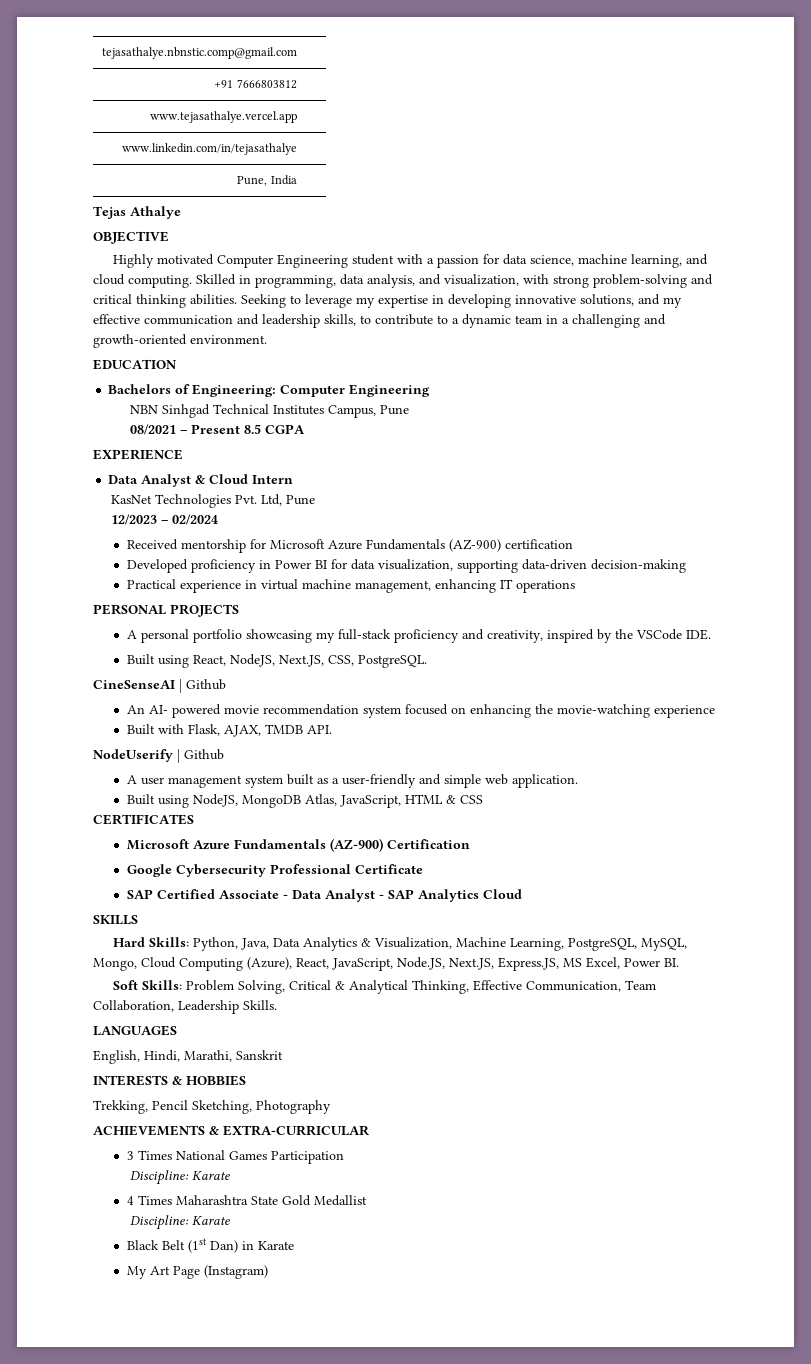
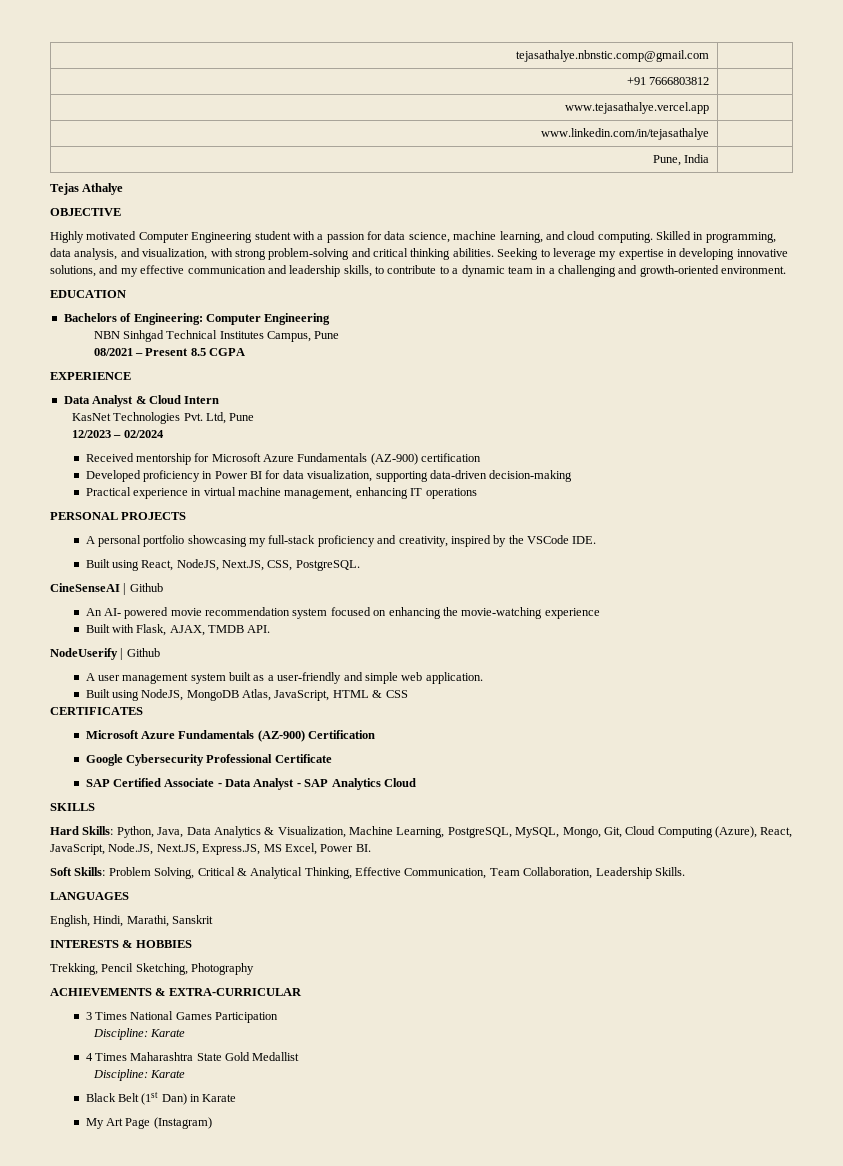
- Hard Skills: Python, Java, Data Analytics & Visualization, Machine Learning, PostgreSQL, MySQL, Mongo, Cloud Computing (Azure), React, JavaScript, Node.JS, Next.JS, Express.JS, MS Excel, Power BI.
+ Hard Skills: Python, Java, Data Analytics & Visualization, Machine Learning, PostgreSQL, MySQL, Mongo, Git, Cloud Computing (Azure), React, JavaScript, Node.JS, Next.JS, Express.JS, MS Excel, Power BI.

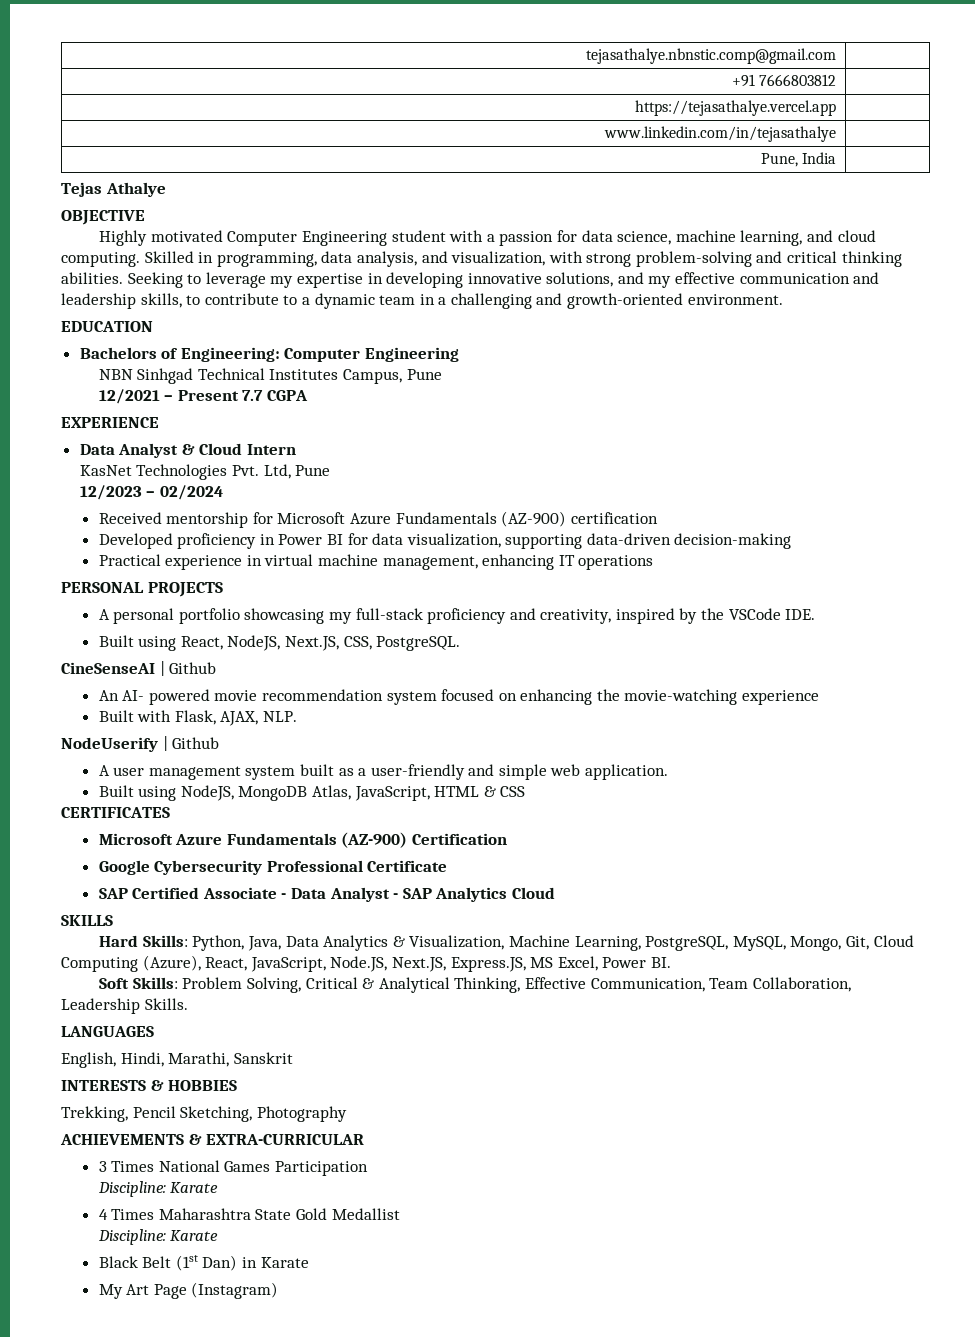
- www.tejasathalye.vercel.app |
+ https://tejasathalye.vercel.app |
- 08/2021 – Present 8.5 CGPA
+ 12/2021 – Present 7.7 CGPA
- Built with Flask, AJAX, TMDB API.
+ Built with Flask, AJAX, NLP.

